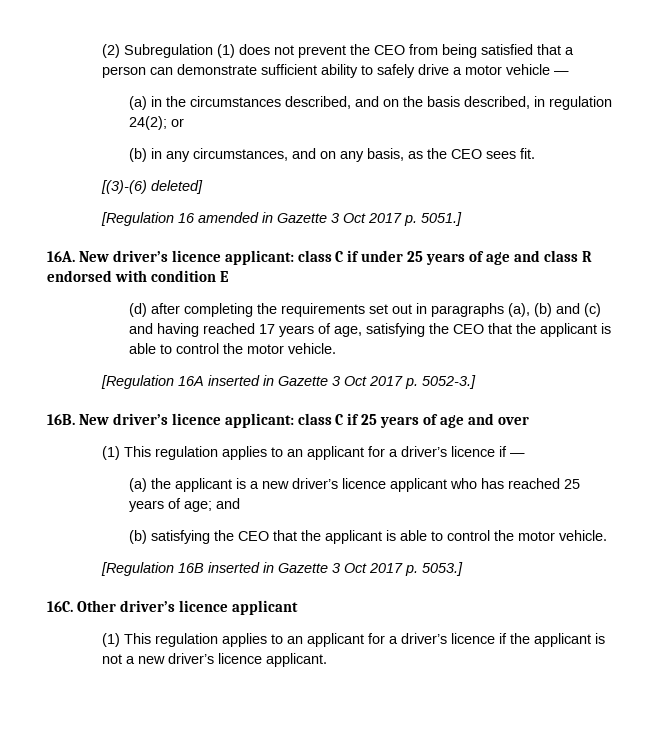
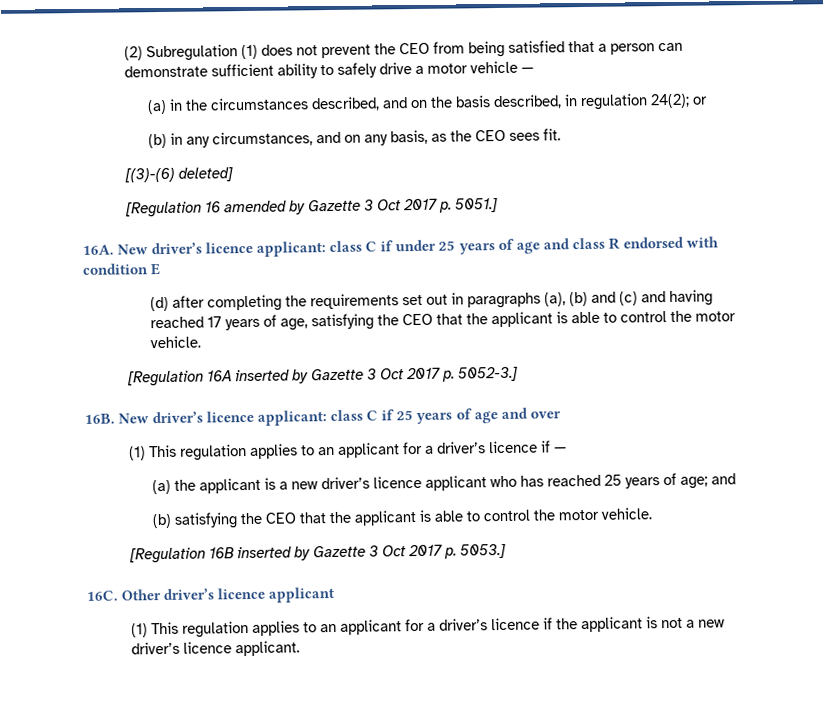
- [Regulation 16 amended in Gazette 3 Oct 2017 p. 5051.]
+ [Regulation 16 amended by Gazette 3 Oct 2017 p. 5051.]
- [Regulation 16A inserted in Gazette 3 Oct 2017 p. 5052-3.]
+ [Regulation 16A inserted by Gazette 3 Oct 2017 p. 5052-3.]
- [Regulation 16B inserted in Gazette 3 Oct 2017 p. 5053.]
+ [Regulation 16B inserted by Gazette 3 Oct 2017 p. 5053.]

